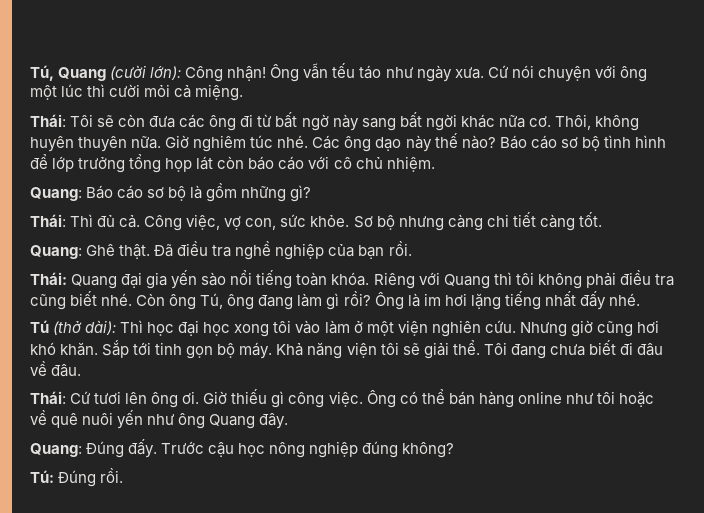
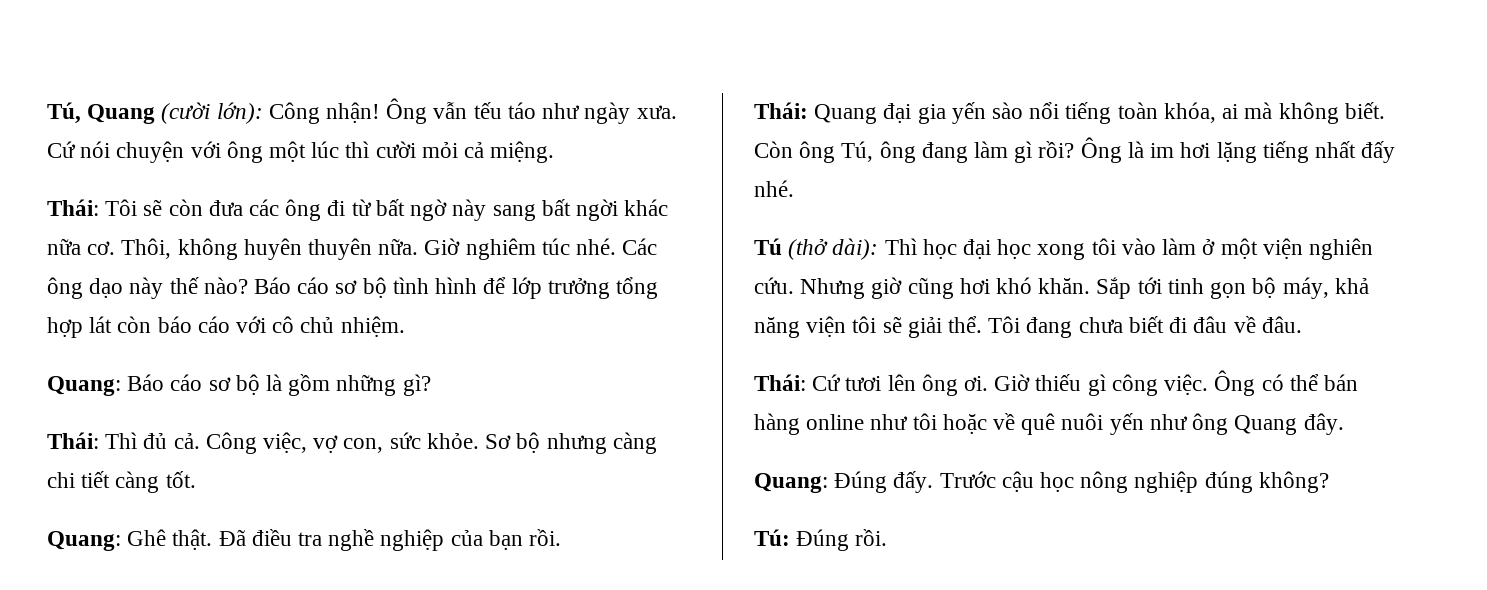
- Báo cáo sơ bộ tình hình để lớp trưởng tổng họp lát còn báo cáo với cô chủ nhiệm.
+ Báo cáo sơ bộ tình hình để lớp trưởng tổng hợp lát còn báo cáo với cô chủ nhiệm.
- Thái: Quang đại gia yến sào nổi tiếng toàn khóa. Riêng với Quang thì tôi không phải điều tra cũng biết nhé.
+ Thái: Quang đại gia yến sào nổi tiếng toàn khóa, ai mà không biết.
- Sắp tới tinh gọn bộ máy. Khả năng viện tôi sẽ giải thể.
+ Sắp tới tinh gọn bộ máy, khả năng viện tôi sẽ giải thể.

